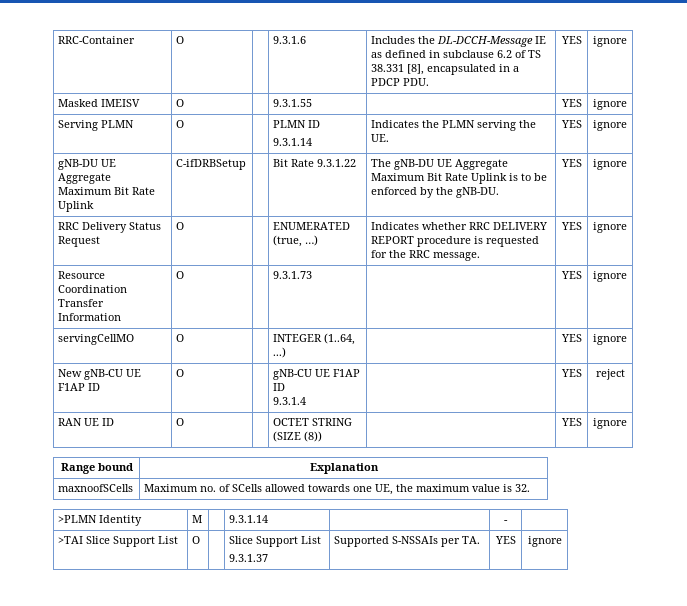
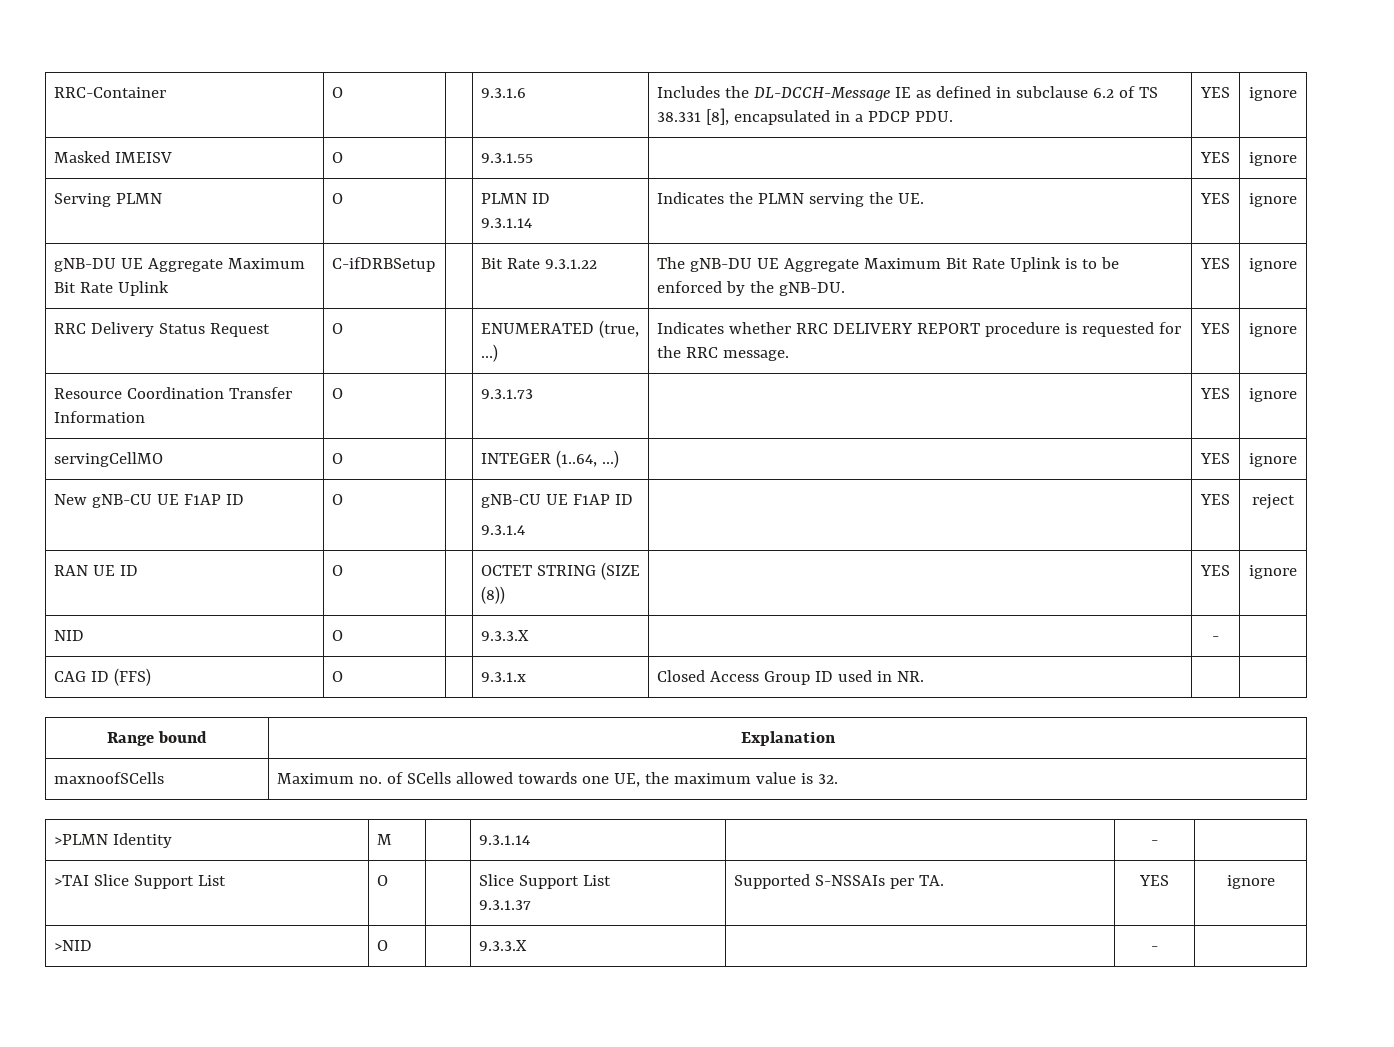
+ NID | O | | 9.3.3.X | | - |
+ CAG ID (FFS) | O | | 9.3.1.x | Closed Access Group ID used in NR. | |
+ >NID | O | | 9.3.3.X | | - |

